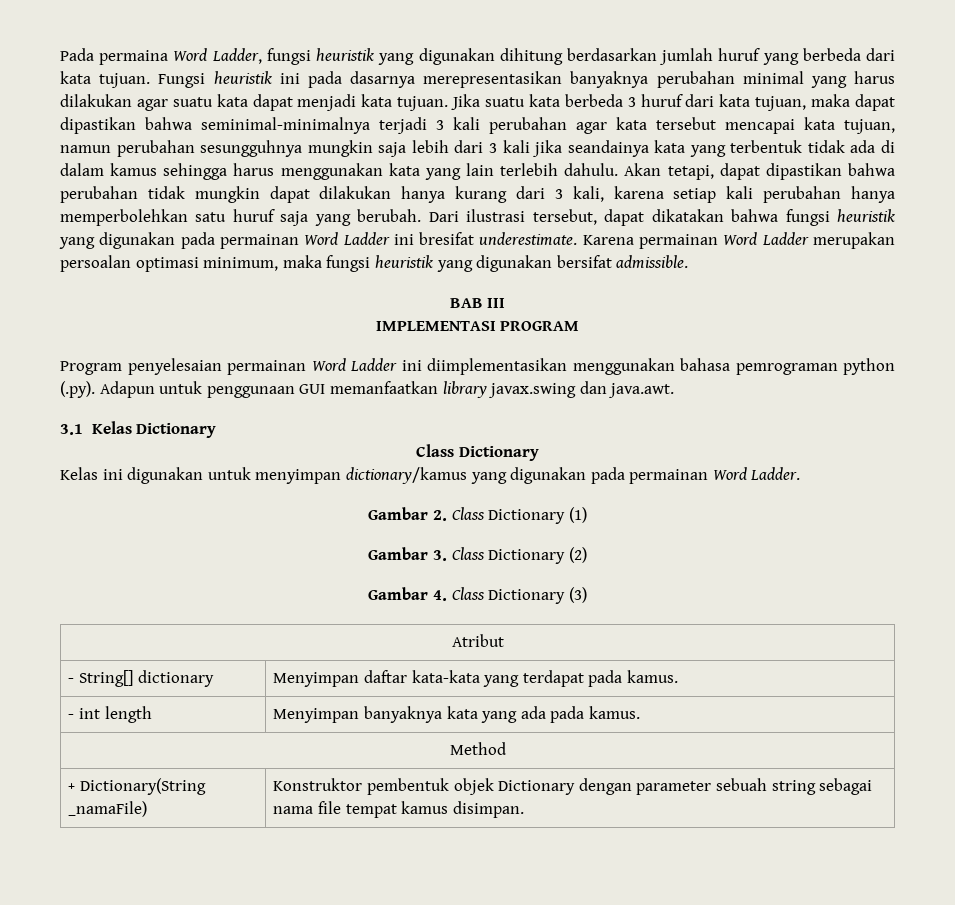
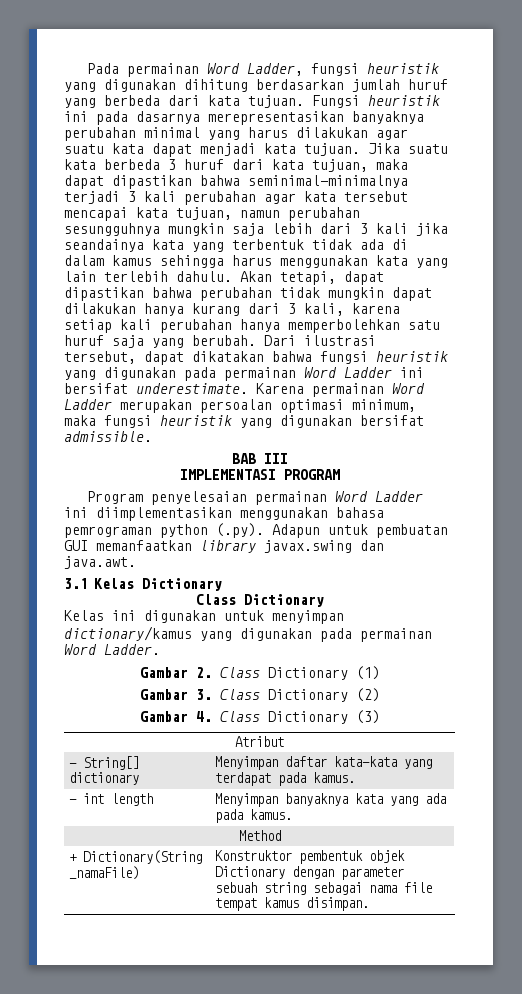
- Pada permaina Word Ladder, fungsi heuristik yang digunakan dihitung berdasarkan jumlah huruf yang berbeda dari kata tujuan.
+ Pada permainan Word Ladder, fungsi heuristik yang digunakan dihitung berdasarkan jumlah huruf yang berbeda dari kata tujuan.
- Dari ilustrasi tersebut, dapat dikatakan bahwa fungsi heuristik yang digunakan pada permainan Word Ladder ini bresifat underestimate.
+ Dari ilustrasi tersebut, dapat dikatakan bahwa fungsi heuristik yang digunakan pada permainan Word Ladder ini bersifat underestimate.
- Program penyelesaian permainan Word Ladder ini diimplementasikan menggunakan bahasa pemrograman python (.py). Adapun untuk penggunaan GUI memanfaatkan library javax.swing dan java.awt.
+ Program penyelesaian permainan Word Ladder ini diimplementasikan menggunakan bahasa pemrograman python (.py). Adapun untuk pembuatan GUI memanfaatkan library javax.swing dan java.awt.

